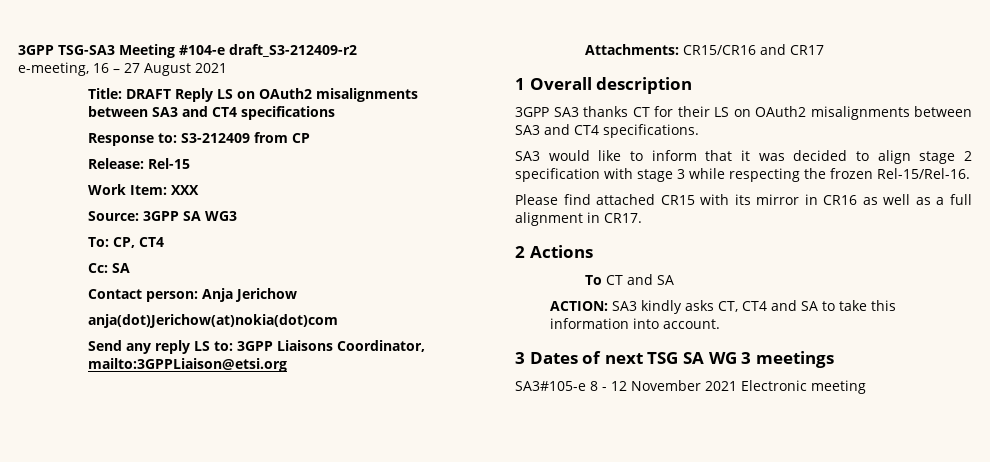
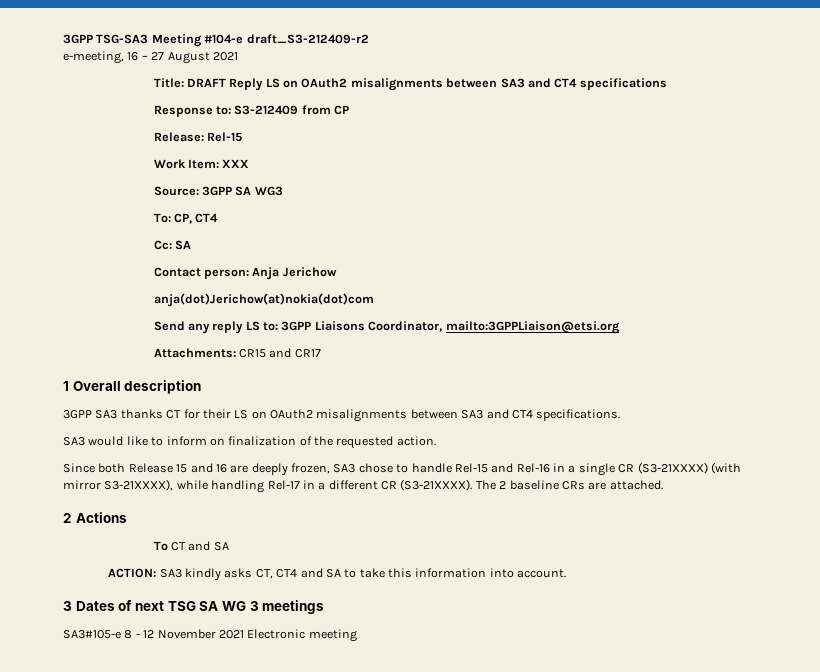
- Attachments: CR15/CR16 and CR17
+ Attachments: CR15 and CR17
- SA3 would like to inform that it was decided to align stage 2 specification with stage 3 while respecting the frozen Rel-15/Rel-16.
- Please find attached CR15 with its mirror in CR16 as well as a full alignment in CR17.
+ SA3 would like to inform on finalization of the requested action.
+ Since both Release 15 and 16 are deeply frozen, SA3 chose to handle Rel-15 and Rel-16 in a single CR (S3-21XXXX) (with mirror S3-21XXXX), while handling Rel-17 in a different CR (S3-21XXXX). The 2 baseline CRs are attached.

